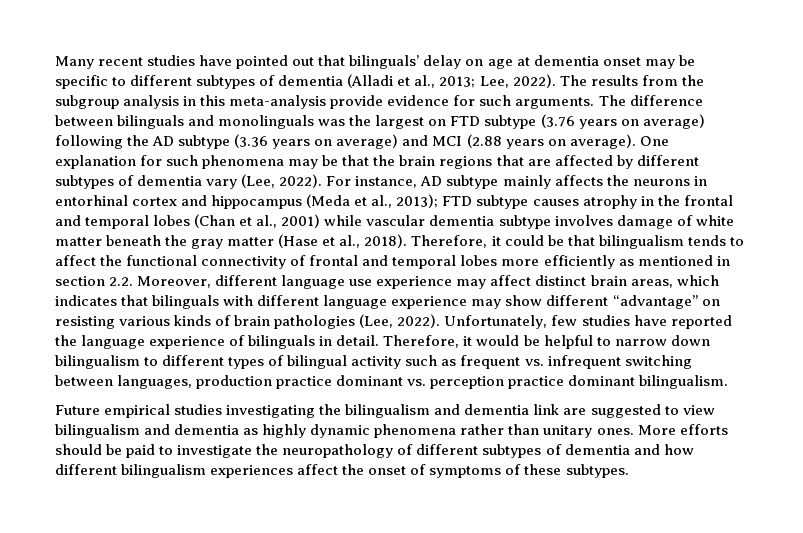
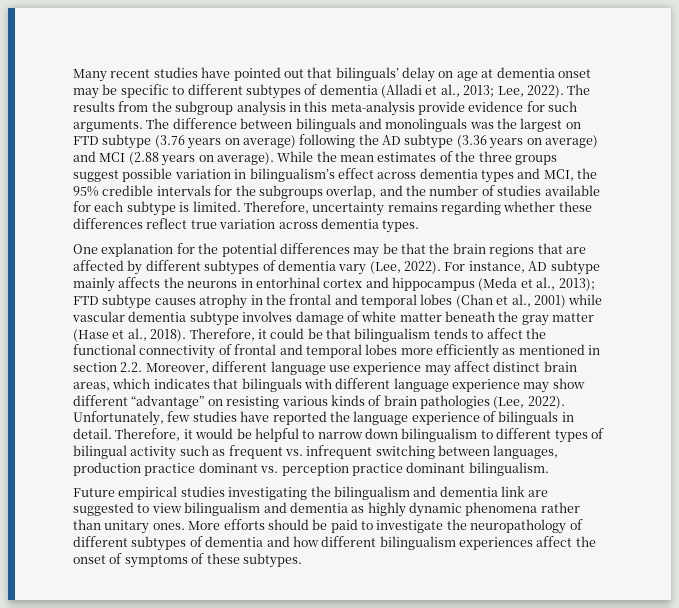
- One explanation for such phenomena may be that the brain regions that are affected by different subtypes of dementia vary (Lee, 2022).
+ While the mean estimates of the three groups suggest possible variation in bilingualism’s effect across dementia types and MCI, the 95% credible intervals for the subgroups overlap, and the number of studies available for each subtype is limited. Therefore, uncertainty remains regarding whether these differences reflect true variation across dementia types.
+ One explanation for the potential differences may be that the brain regions that are affected by different subtypes of dementia vary (Lee, 2022).

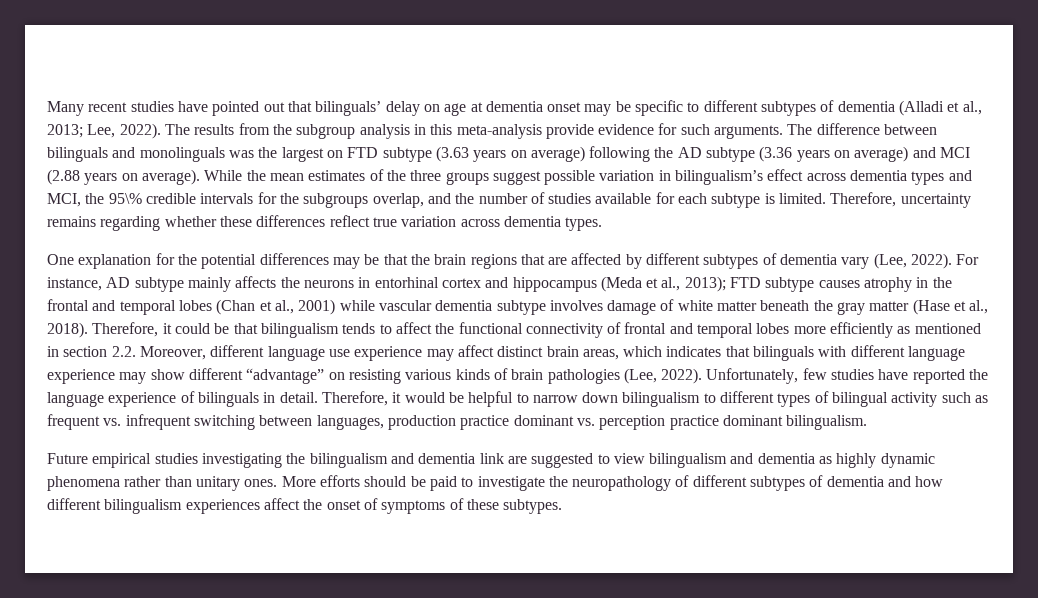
- The difference between bilinguals and monolinguals was the largest on FTD subtype (3.76 years on average) following the AD subtype (3.36 years on average) and MCI (2.88 years on average).
+ The difference between bilinguals and monolinguals was the largest on FTD subtype (3.63 years on average) following the AD subtype (3.36 years on average) and MCI (2.88 years on average).
- While the mean estimates of the three groups suggest possible variation in bilingualism’s effect across dementia types and MCI, the 95% credible intervals for the subgroups overlap, and the number of studies available for each subtype is limited.
+ While the mean estimates of the three groups suggest possible variation in bilingualism’s effect across dementia types and MCI, the 95\% credible intervals for the subgroups overlap, and the number of studies available for each subtype is limited.

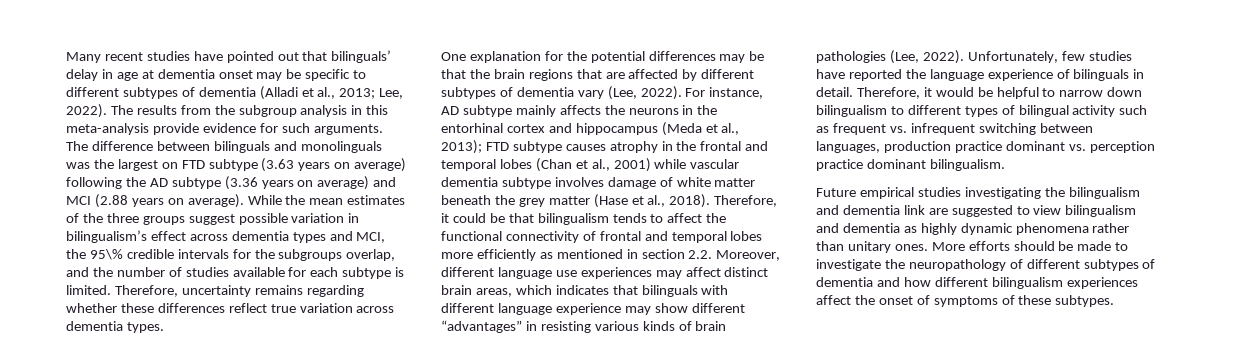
- Many recent studies have pointed out that bilinguals’ delay on age at dementia onset may be specific to different subtypes of dementia (Alladi et al., 2013; Lee, 2022).
+ Many recent studies have pointed out that bilinguals’ delay in age at dementia onset may be specific to different subtypes of dementia (Alladi et al., 2013; Lee, 2022).
- For instance, AD subtype mainly affects the neurons in entorhinal cortex and hippocampus (Meda et al., 2013); FTD subtype causes atrophy in the frontal and temporal lobes (Chan et al., 2001) while vascular dementia subtype involves damage of white matter beneath the gray matter (Hase et al., 2018).
+ For instance, AD subtype mainly affects the neurons in the entorhinal cortex and hippocampus (Meda et al., 2013); FTD subtype causes atrophy in the frontal and temporal lobes (Chan et al., 2001) while vascular dementia subtype involves damage of white matter beneath the grey matter (Hase et al., 2018).
- Therefore, it could be that bilingualism tends to affect the functional connectivity of frontal and temporal lobes more efficiently as mentioned in section 2.2. Moreover, different language use experience may affect distinct brain areas, which indicates that bilinguals with different language experience may show different “advantage” on resisting various kinds of brain pathologies (Lee, 2022).
+ Therefore, it could be that bilingualism tends to affect the functional connectivity of frontal and temporal lobes more efficiently as mentioned in section 2.2. Moreover, different language use experiences may affect distinct brain areas, which indicates that bilinguals with different language experience may show different “advantages” in resisting various kinds of brain pathologies (Lee, 2022).
- More efforts should be paid to investigate the neuropathology of different subtypes of dementia and how different bilingualism experiences affect the onset of symptoms of these subtypes.
+ More efforts should be made to investigate the neuropathology of different subtypes of dementia and how different bilingualism experiences affect the onset of symptoms of these subtypes.

